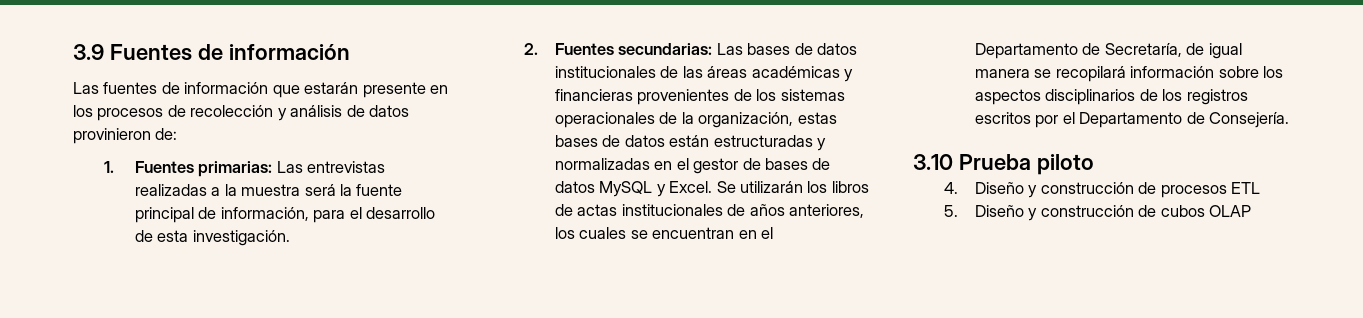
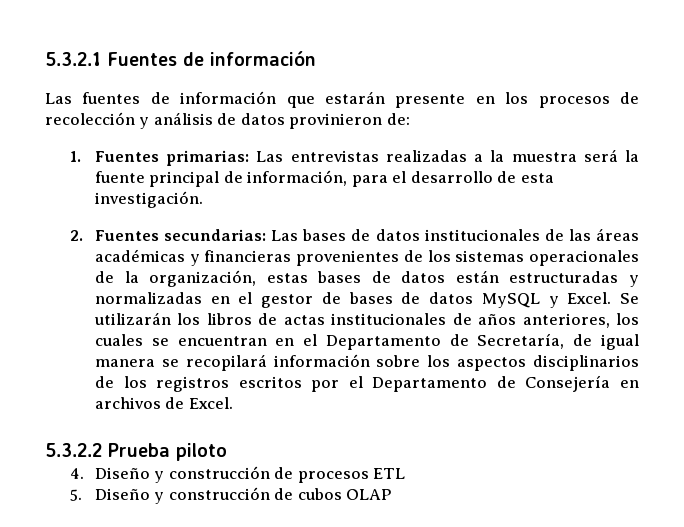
- 3.9 Fuentes de información
+ 5.3.2.1 Fuentes de información
- Se utilizarán los libros de actas institucionales de años anteriores, los cuales se encuentran en el Departamento de Secretaría, de igual manera se recopilará información sobre los aspectos disciplinarios de los registros escritos por el Departamento de Consejería.
- 3.10 Prueba piloto
+ Se utilizarán los libros de actas institucionales de años anteriores, los cuales se encuentran en el Departamento de Secretaría, de igual manera se recopilará información sobre los aspectos disciplinarios de los registros escritos por el Departamento de Consejería en archivos de Excel.
+ 5.3.2.2 Prueba piloto

